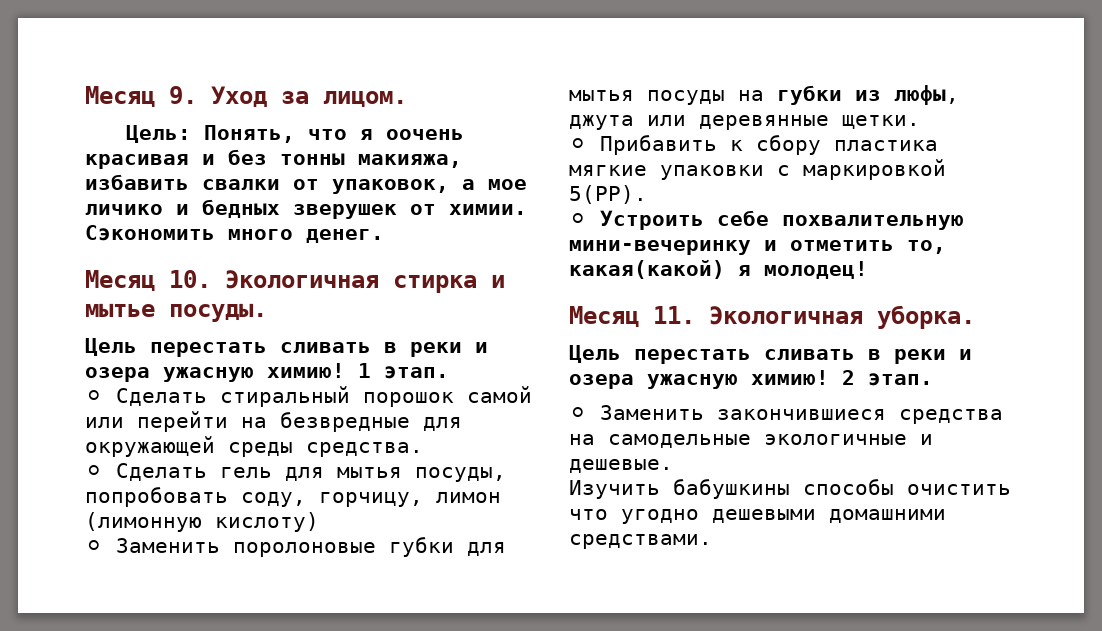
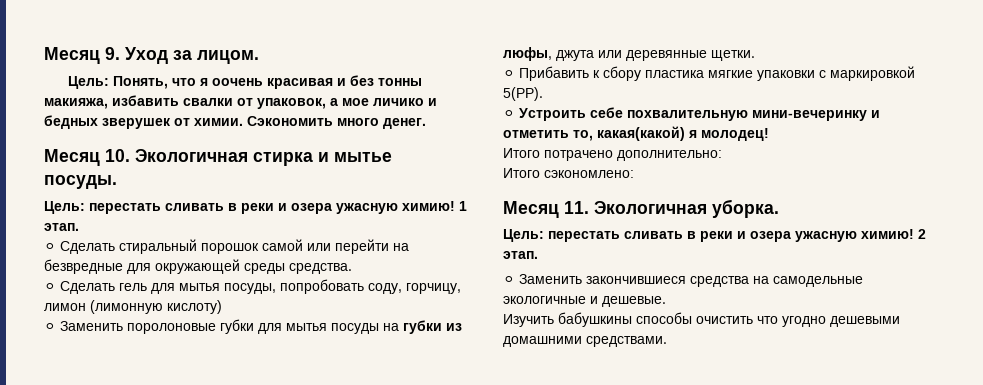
  Месяц 10. Экологичная стирка и мытье посуды.
- Цель перестать сливать в реки и озера ужасную химию!
+ Цель: перестать сливать в реки и озера ужасную химию!
+ Итого потрачено дополнительно:
+ Итого сэкономлено:
  Месяц 11. Экологичная уборка.
- Цель перестать сливать в реки и озера ужасную химию!
+ Цель: перестать сливать в реки и озера ужасную химию!

